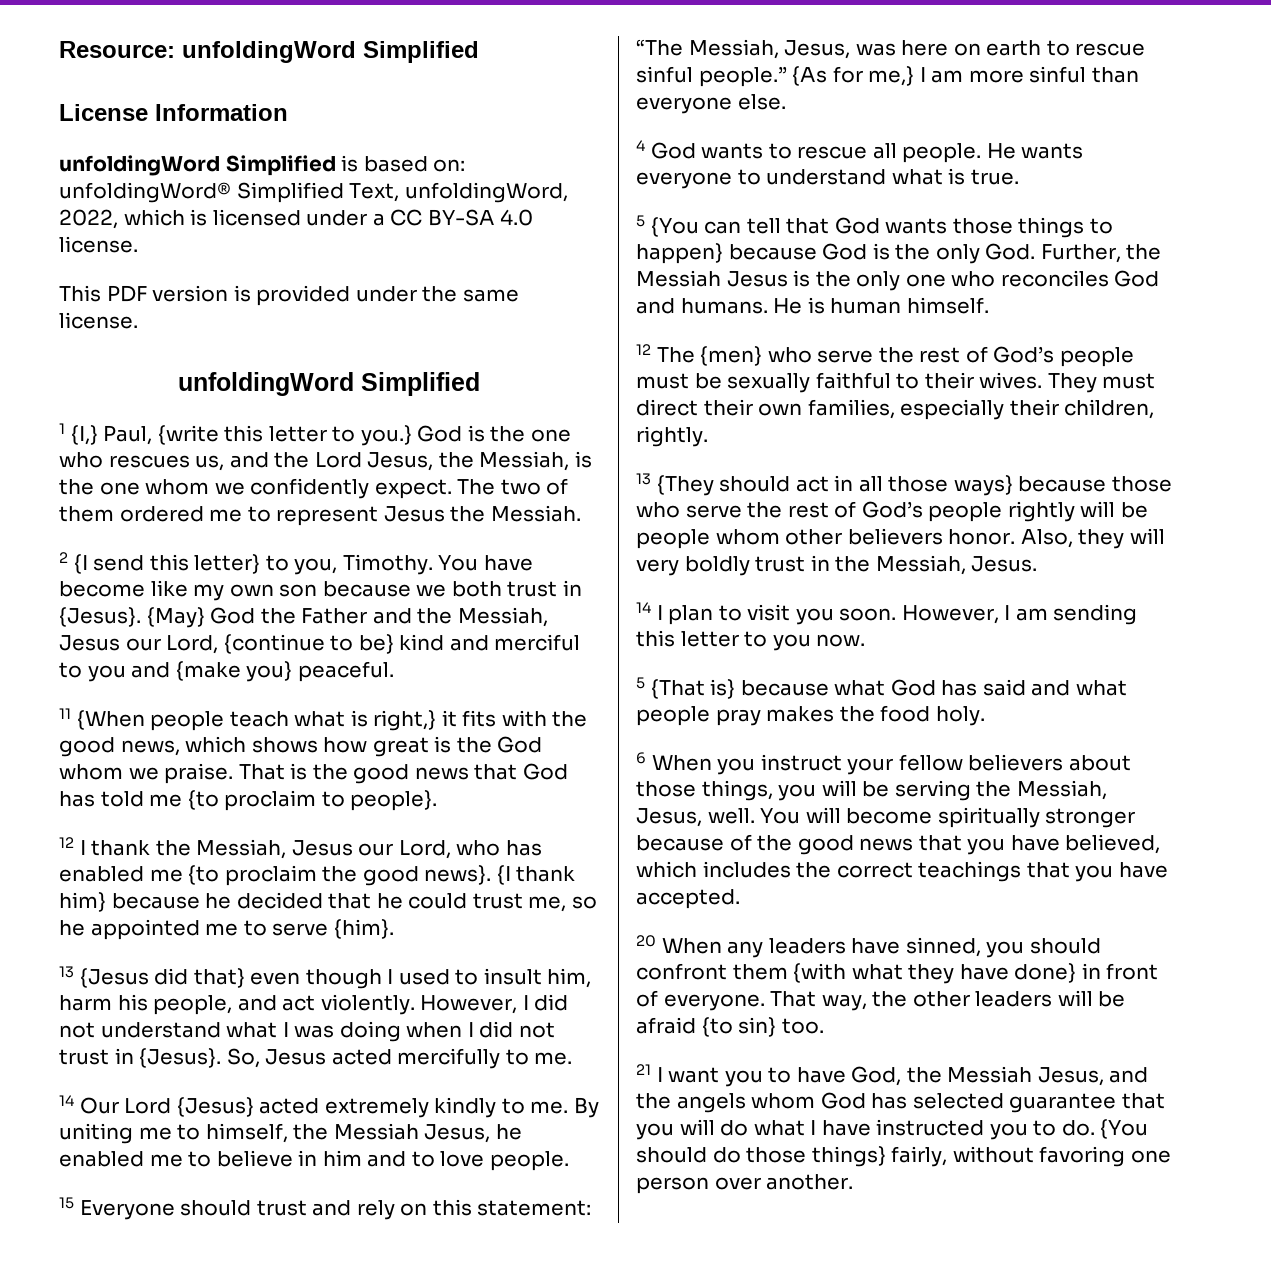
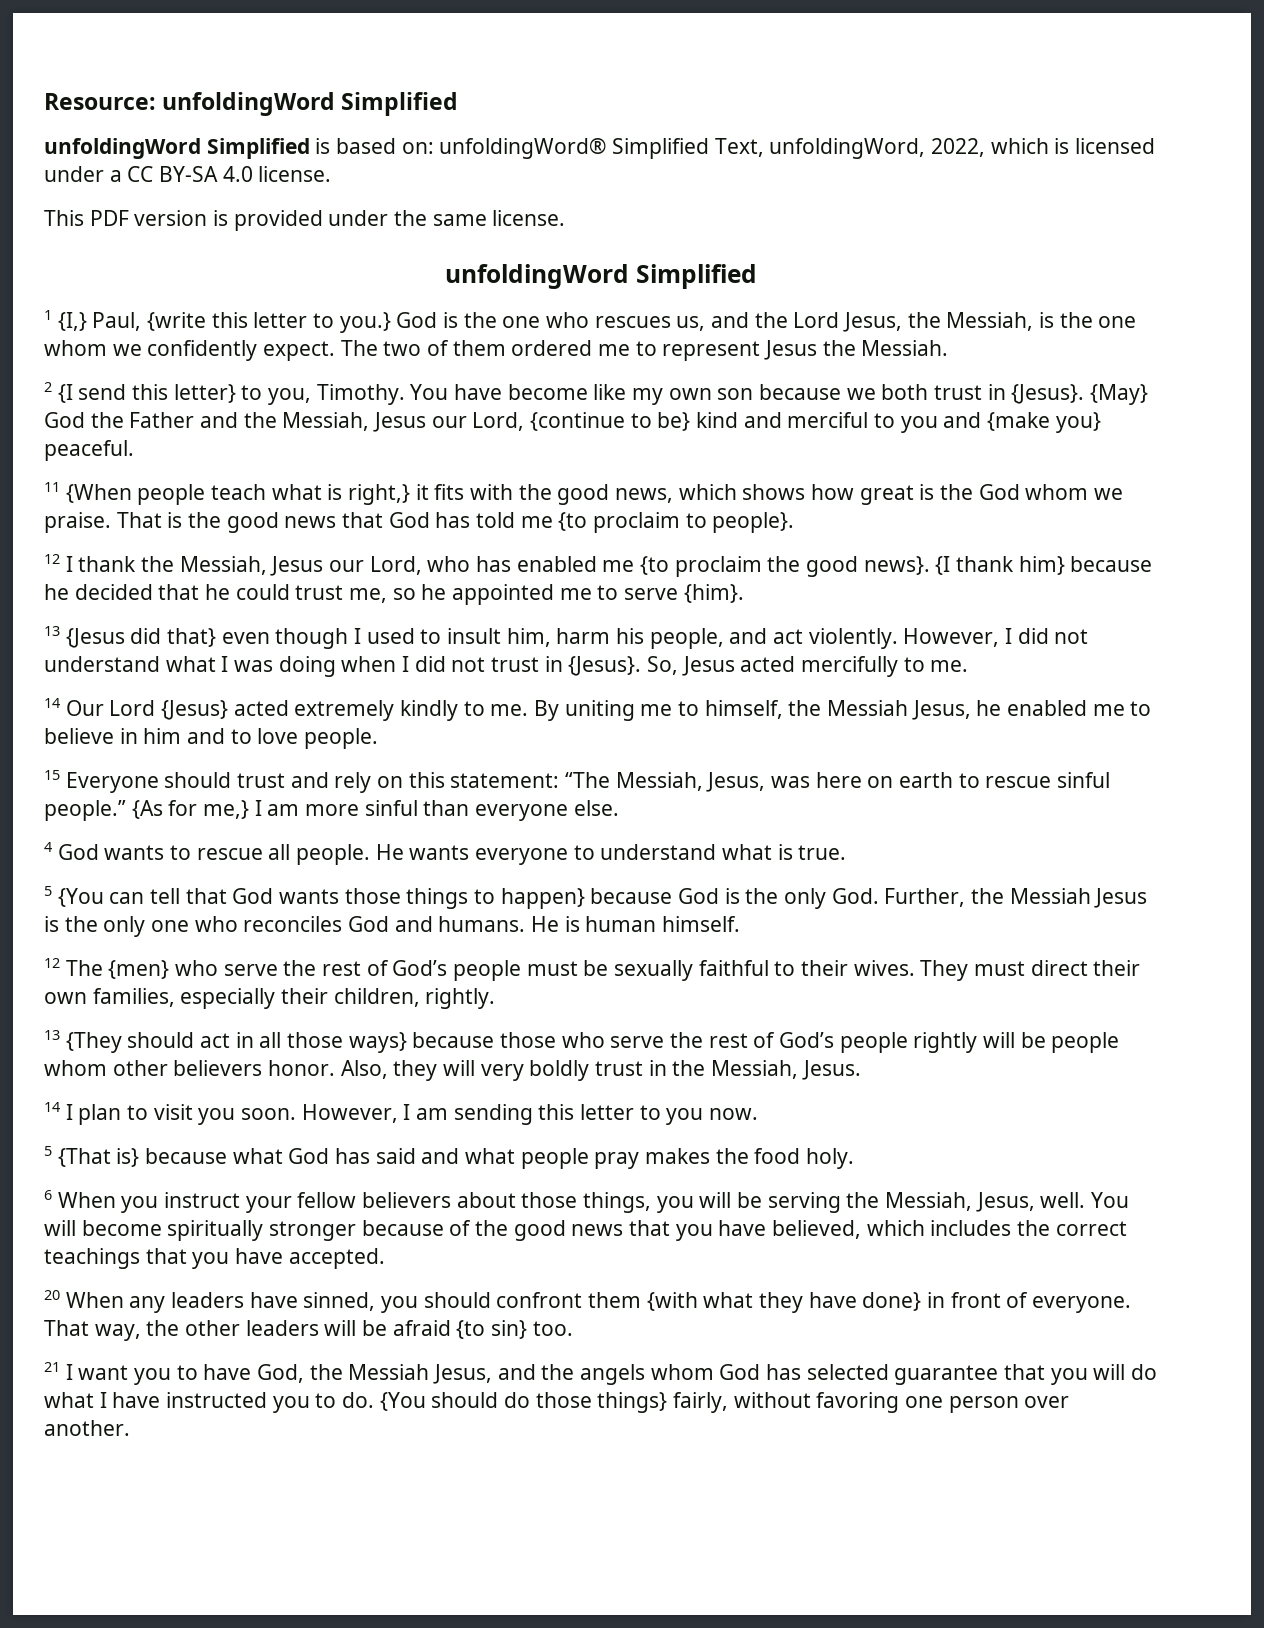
- License Information

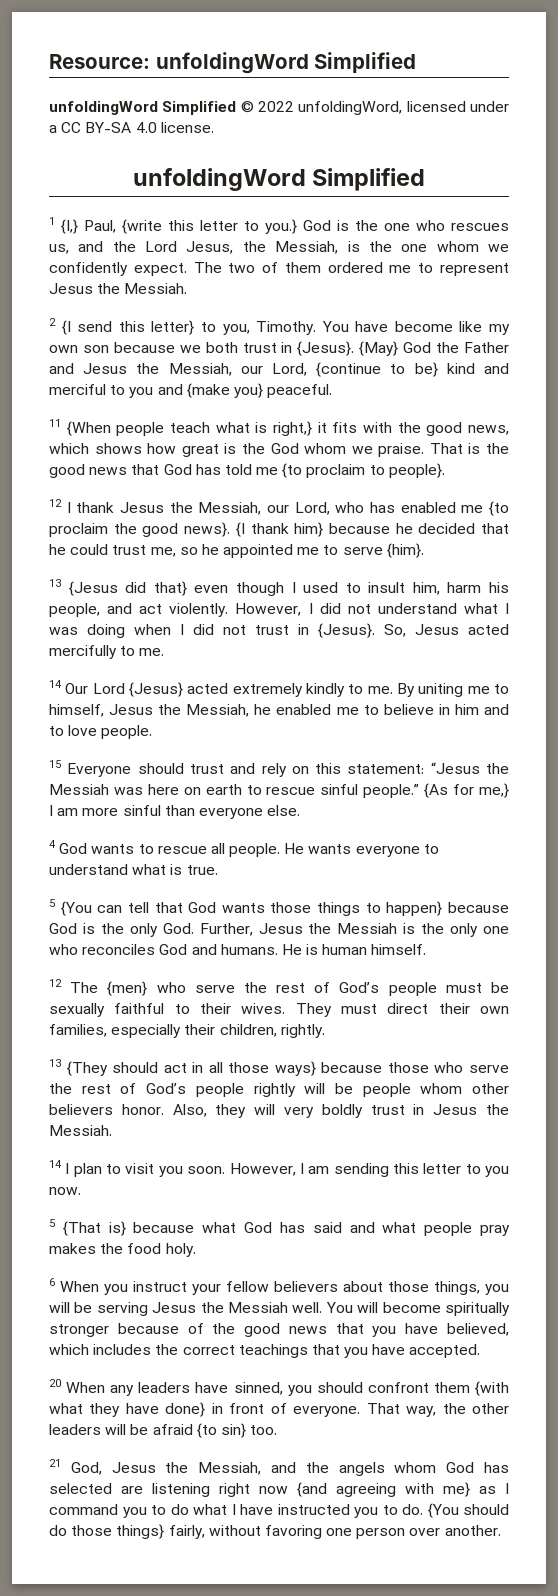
- unfoldingWord Simplified is based on: unfoldingWord® Simplified Text, unfoldingWord, 2022, which is licensed under a CC BY-SA 4.0 license.
+ unfoldingWord Simplified © 2022 unfoldingWord, licensed under a CC BY-SA 4.0 license.
- This PDF version is provided under the same license.
- {May} God the Father and the Messiah, Jesus our Lord, {continue to be} kind and merciful to you and {make you} peaceful.
+ {May} God the Father and Jesus the Messiah, our Lord, {continue to be} kind and merciful to you and {make you} peaceful.
- 12 I thank the Messiah, Jesus our Lord, who has enabled me {to proclaim the good news}.
+ 12 I thank Jesus the Messiah, our Lord, who has enabled me {to proclaim the good news}.
- By uniting me to himself, the Messiah Jesus, he enabled me to believe in him and to love people.
+ By uniting me to himself, Jesus the Messiah, he enabled me to believe in him and to love people.
- 15 Everyone should trust and rely on this statement: “The Messiah, Jesus, was here on earth to rescue sinful people.”
+ 15 Everyone should trust and rely on this statement: “Jesus the Messiah was here on earth to rescue sinful people.”
- 5 {You can tell that God wants those things to happen} because God is the only God. Further, the Messiah Jesus is the only one who reconciles God and humans.
+ 5 {You can tell that God wants those things to happen} because God is the only God. Further, Jesus the Messiah is the only one who reconciles God and humans.
- Also, they will very boldly trust in the Messiah, Jesus.
+ Also, they will very boldly trust in Jesus the Messiah.
- 6 When you instruct your fellow believers about those things, you will be serving the Messiah, Jesus, well.
+ 6 When you instruct your fellow believers about those things, you will be serving Jesus the Messiah well.
- 21 I want you to have God, the Messiah Jesus, and the angels whom God has selected guarantee that you will do what I have instructed you to do.
+ 21 God, Jesus the Messiah, and the angels whom God has selected are listening right now {and agreeing with me} as I command you to do what I have instructed you to do.

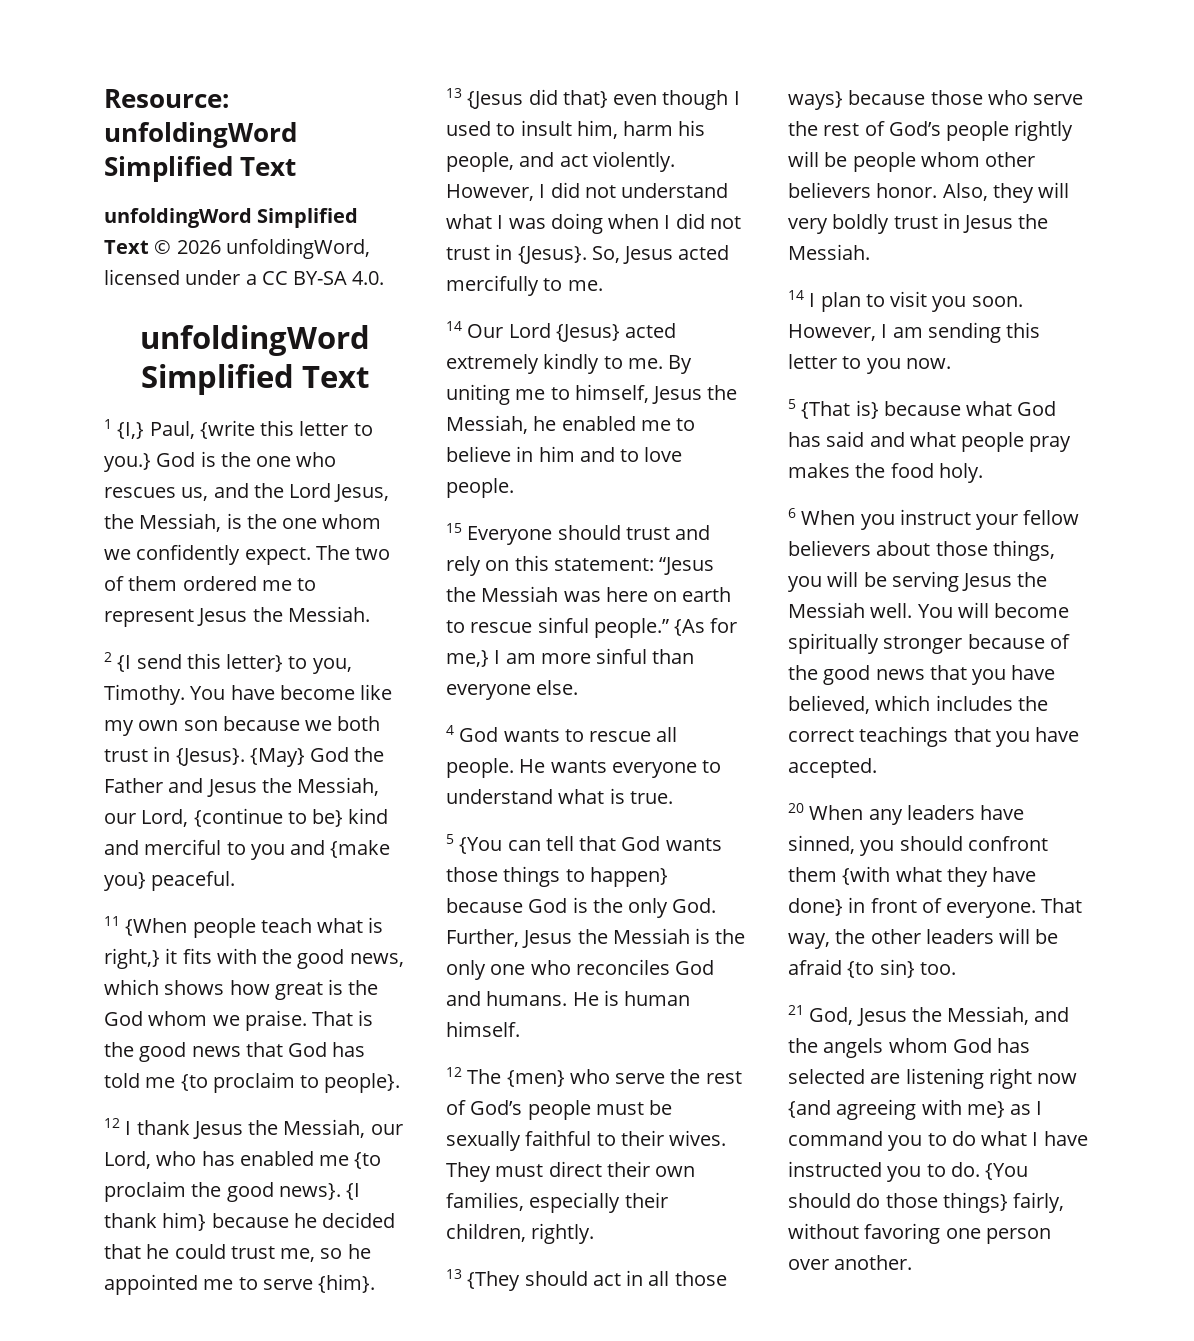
- Resource: unfoldingWord Simplified
- unfoldingWord Simplified © 2022 unfoldingWord, licensed under a CC BY-SA 4.0 license.
- unfoldingWord Simplified
+ Resource: unfoldingWord Simplified Text
+ unfoldingWord Simplified Text © 2026 unfoldingWord, licensed under a CC BY-SA 4.0.
+ unfoldingWord Simplified Text

